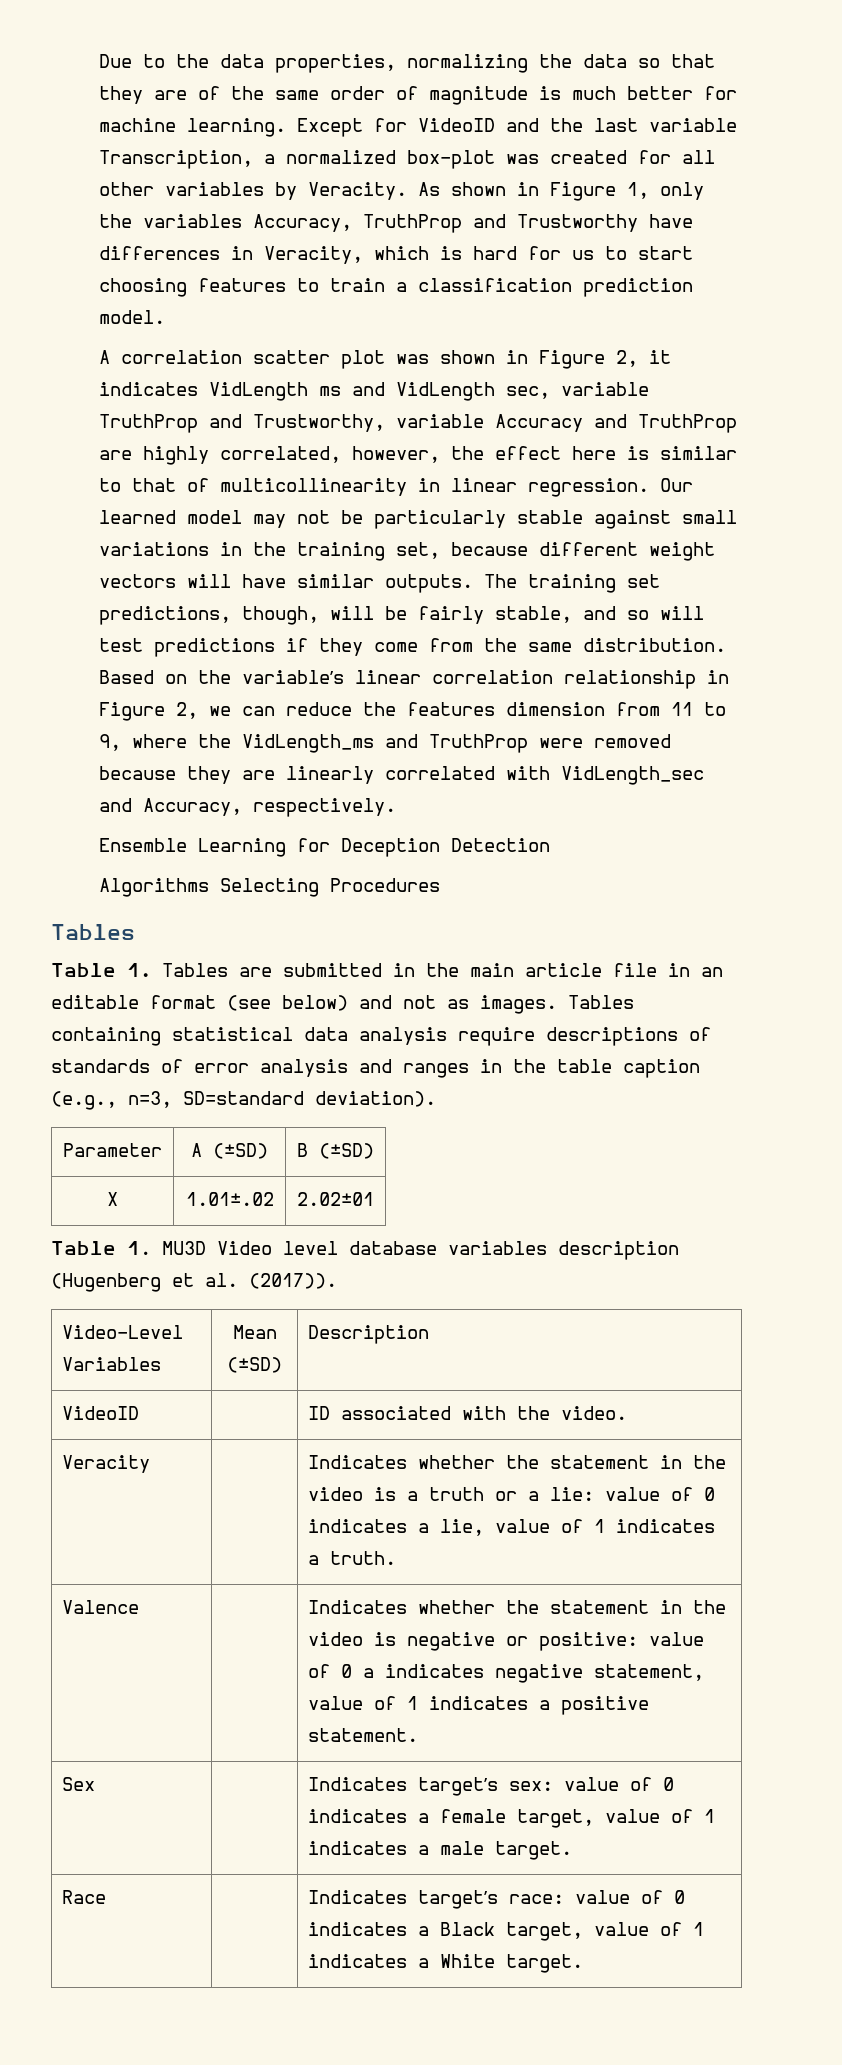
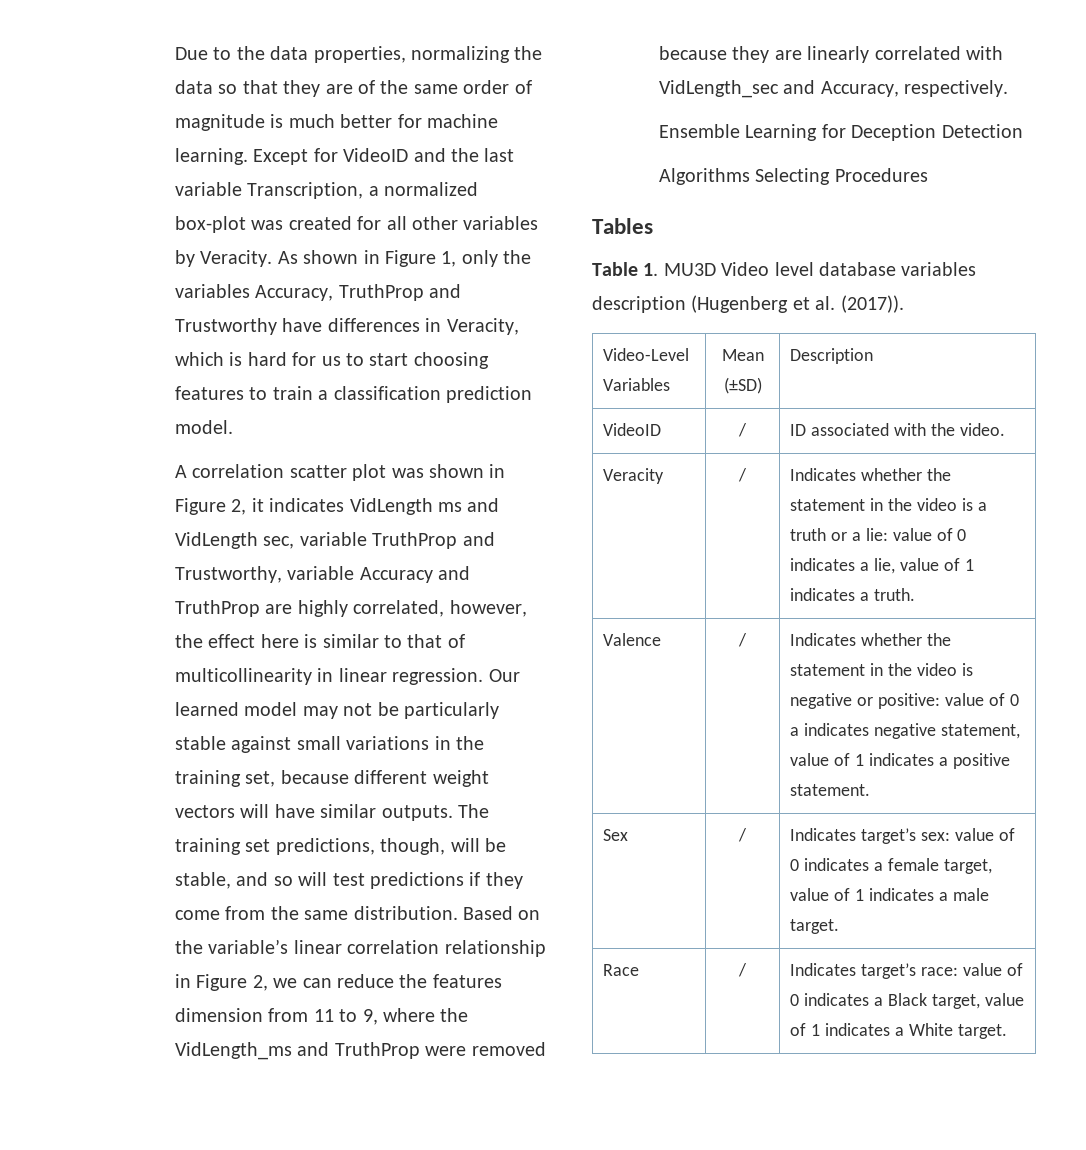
- The training set predictions, though, will be fairly stable, and so will test predictions if they come from the same distribution.
+ The training set predictions, though, will be stable, and so will test predictions if they come from the same distribution.
- Table 1. Tables are submitted in the main article file in an editable format (see below) and not as images. Tables containing statistical data analysis require descriptions of standards of error analysis and ranges in the table caption (e.g., n=3, SD=standard deviation).
- Parameter | A (±SD) | B (±SD)
- X | 1.01±.02 | 2.02±01
- VideoID | | ID associated with the video.
+ VideoID | / | ID associated with the video.
- Veracity | | Indicates whether the statement in the video is a truth or a lie: value of 0 indicates a lie, value of 1 indicates a truth.
+ Veracity | / | Indicates whether the statement in the video is a truth or a lie: value of 0 indicates a lie, value of 1 indicates a truth.
- Valence | | Indicates whether the statement in the video is negative or positive: value of 0 a indicates negative statement, value of 1 indicates a positive statement.
+ Valence | / | Indicates whether the statement in the video is negative or positive: value of 0 a indicates negative statement, value of 1 indicates a positive statement.
- Sex | | Indicates target’s sex: value of 0 indicates a female target, value of 1 indicates a male target.
+ Sex | / | Indicates target’s sex: value of 0 indicates a female target, value of 1 indicates a male target.
- Race | | Indicates target’s race: value of 0 indicates a Black target, value of 1 indicates a White target.
+ Race | / | Indicates target’s race: value of 0 indicates a Black target, value of 1 indicates a White target.

